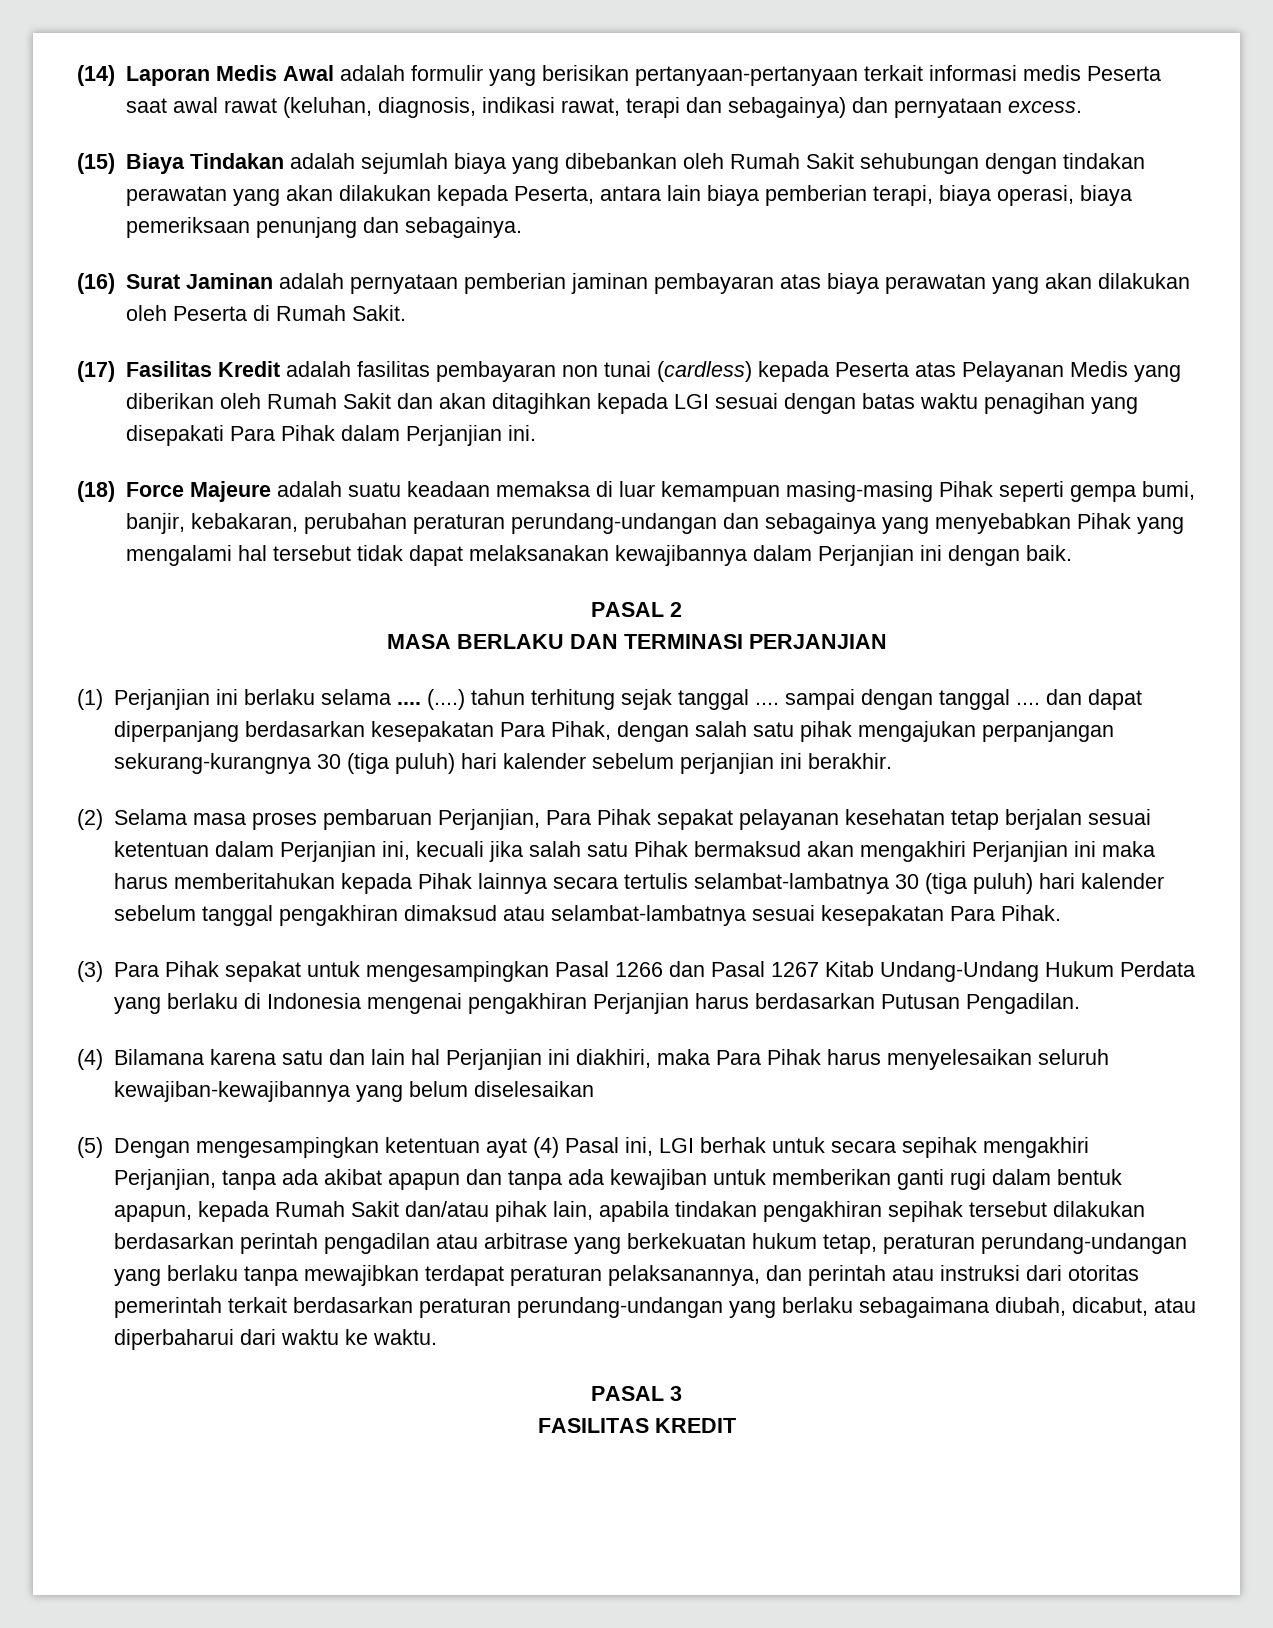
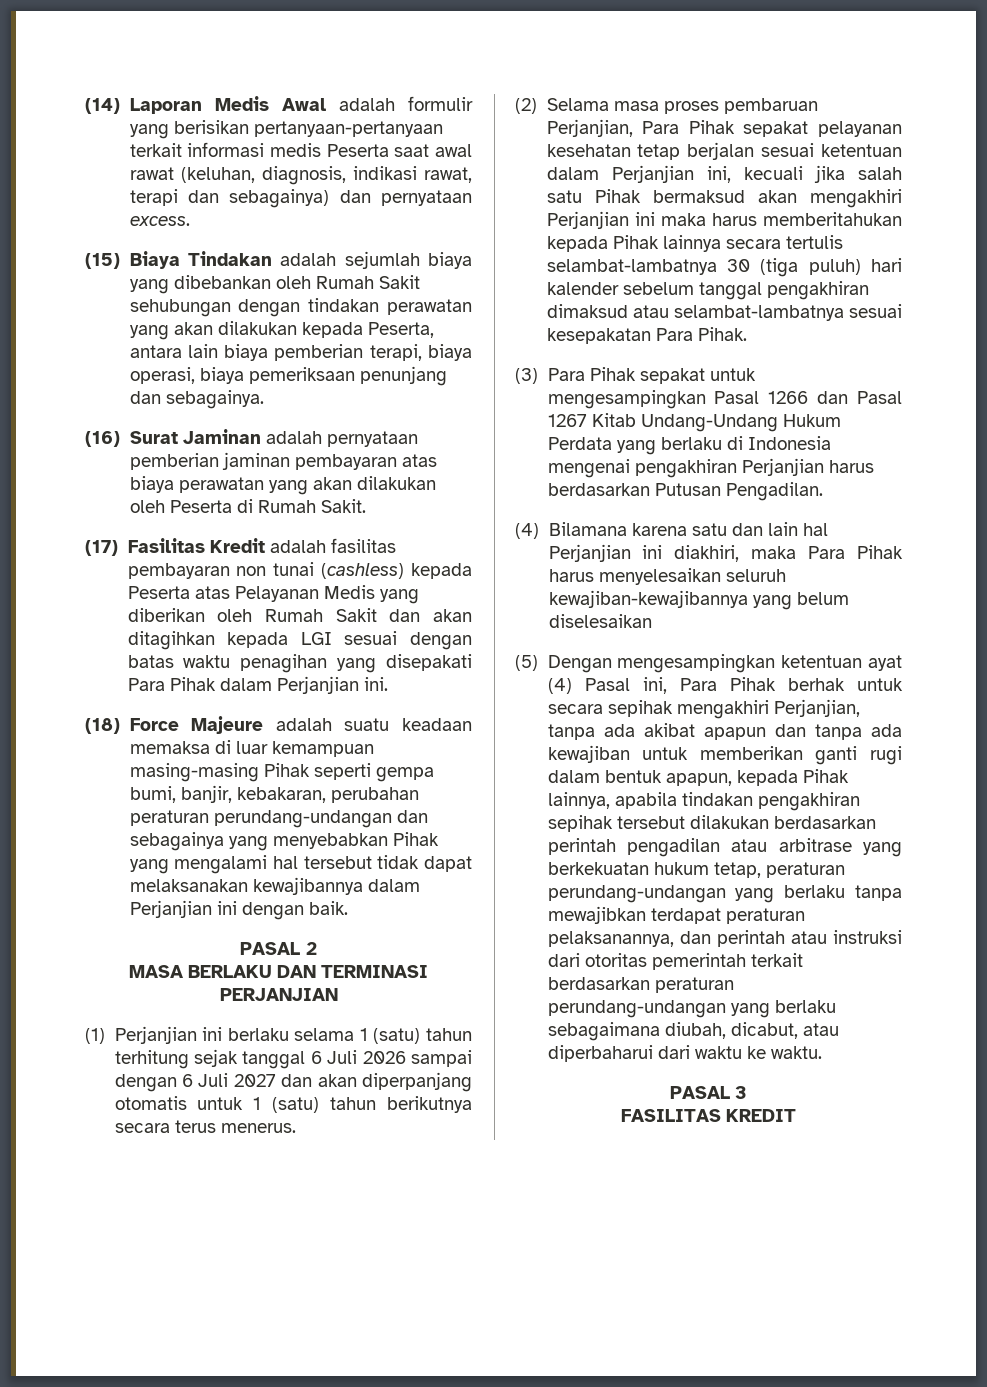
- (17) Fasilitas Kredit adalah fasilitas pembayaran non tunai (cardless) kepada Peserta atas Pelayanan Medis yang diberikan oleh Rumah Sakit dan akan ditagihkan kepada LGI sesuai dengan batas waktu penagihan yang disepakati Para Pihak dalam Perjanjian ini.
+ (17) Fasilitas Kredit adalah fasilitas pembayaran non tunai (cashless) kepada Peserta atas Pelayanan Medis yang diberikan oleh Rumah Sakit dan akan ditagihkan kepada LGI sesuai dengan batas waktu penagihan yang disepakati Para Pihak dalam Perjanjian ini.
- (1) Perjanjian ini berlaku selama .... (....) tahun terhitung sejak tanggal .... sampai dengan tanggal .... dan dapat diperpanjang berdasarkan kesepakatan Para Pihak, dengan salah satu pihak mengajukan perpanjangan sekurang-kurangnya 30 (tiga puluh) hari kalender sebelum perjanjian ini berakhir.
+ (1) Perjanjian ini berlaku selama 1 (satu) tahun terhitung sejak tanggal 6 Juli 2026 sampai dengan 6 Juli 2027 dan akan diperpanjang otomatis untuk 1 (satu) tahun berikutnya secara terus menerus.
- (5) Dengan mengesampingkan ketentuan ayat (4) Pasal ini, LGI berhak untuk secara sepihak mengakhiri Perjanjian, tanpa ada akibat apapun dan tanpa ada kewajiban untuk memberikan ganti rugi dalam bentuk apapun, kepada Rumah Sakit dan/atau pihak lain, apabila tindakan pengakhiran sepihak tersebut dilakukan berdasarkan perintah pengadilan atau arbitrase yang berkekuatan hukum tetap, peraturan perundang-undangan yang berlaku tanpa mewajibkan terdapat peraturan pelaksanannya, dan perintah atau instruksi dari otoritas pemerintah terkait berdasarkan peraturan perundang-undangan yang berlaku sebagaimana diubah, dicabut, atau diperbaharui dari waktu ke waktu.
+ (5) Dengan mengesampingkan ketentuan ayat (4) Pasal ini, Para Pihak berhak untuk secara sepihak mengakhiri Perjanjian, tanpa ada akibat apapun dan tanpa ada kewajiban untuk memberikan ganti rugi dalam bentuk apapun, kepada Pihak lainnya, apabila tindakan pengakhiran sepihak tersebut dilakukan berdasarkan perintah pengadilan atau arbitrase yang berkekuatan hukum tetap, peraturan perundang-undangan yang berlaku tanpa mewajibkan terdapat peraturan pelaksanannya, dan perintah atau instruksi dari otoritas pemerintah terkait berdasarkan peraturan perundang-undangan yang berlaku sebagaimana diubah, dicabut, atau diperbaharui dari waktu ke waktu.

